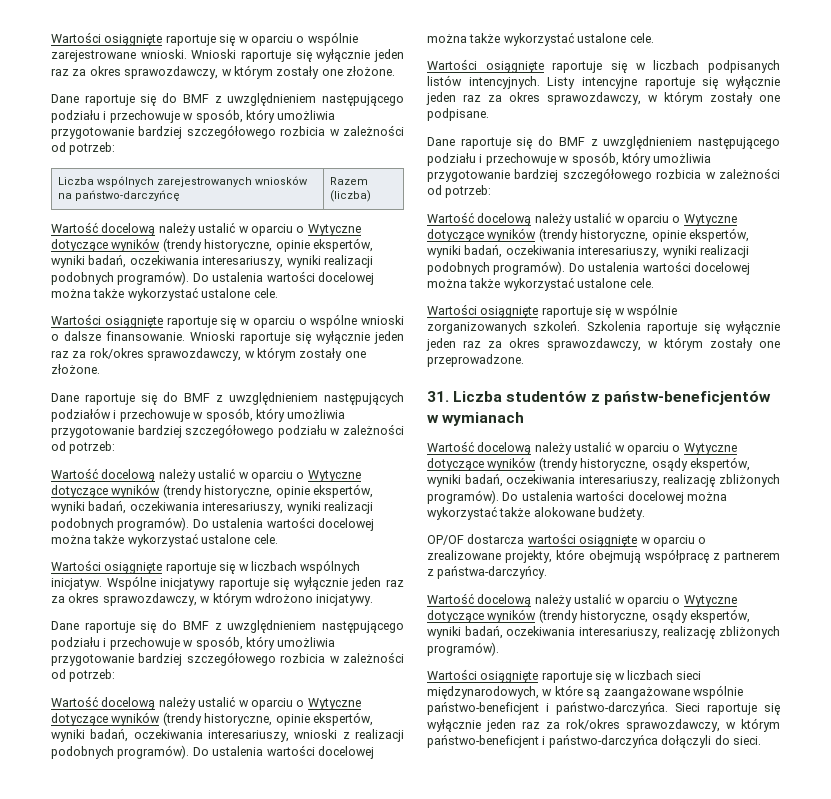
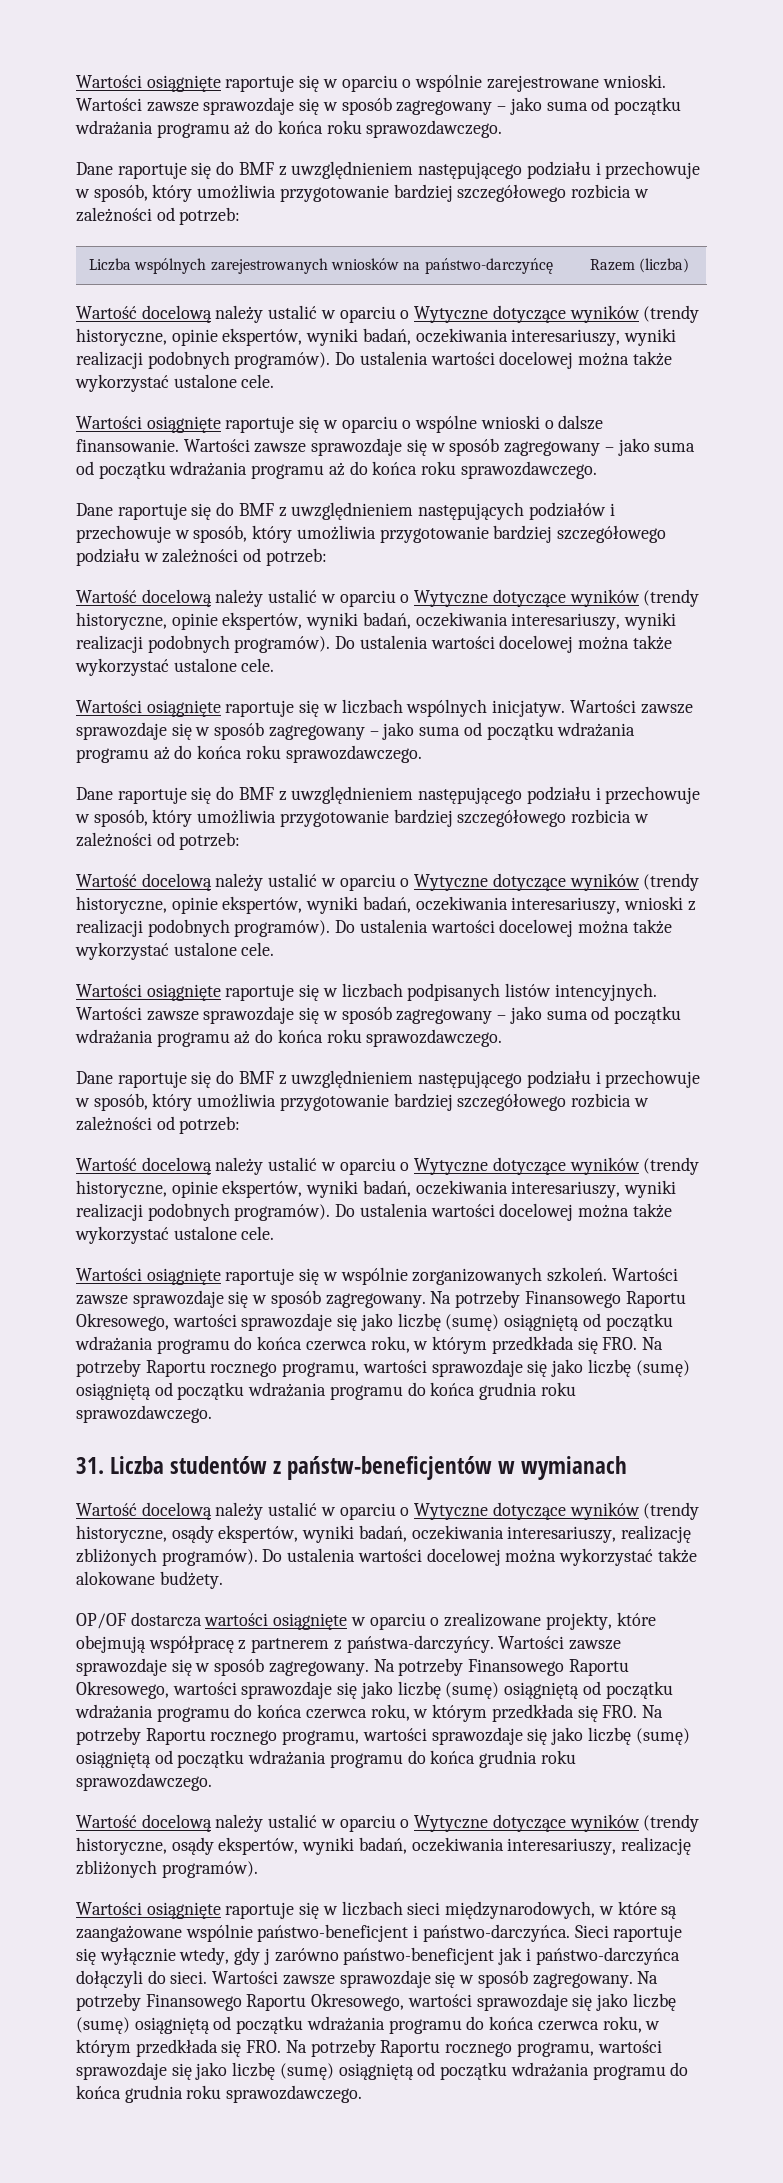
- Wartości osiągnięte raportuje się w oparciu o wspólnie zarejestrowane wnioski. Wnioski raportuje się wyłącznie jeden raz za okres sprawozdawczy, w którym zostały one złożone.
+ Wartości osiągnięte raportuje się w oparciu o wspólnie zarejestrowane wnioski. Wartości zawsze sprawozdaje się w sposób zagregowany – jako suma od początku wdrażania programu aż do końca roku sprawozdawczego.
- Wartości osiągnięte raportuje się w oparciu o wspólne wnioski o dalsze finansowanie. Wnioski raportuje się wyłącznie jeden raz za rok/okres sprawozdawczy, w którym zostały one złożone.
+ Wartości osiągnięte raportuje się w oparciu o wspólne wnioski o dalsze finansowanie. Wartości zawsze sprawozdaje się w sposób zagregowany – jako suma od początku wdrażania programu aż do końca roku sprawozdawczego.
- Wartości osiągnięte raportuje się w liczbach wspólnych inicjatyw. Wspólne inicjatywy raportuje się wyłącznie jeden raz za okres sprawozdawczy, w którym wdrożono inicjatywy.
+ Wartości osiągnięte raportuje się w liczbach wspólnych inicjatyw. Wartości zawsze sprawozdaje się w sposób zagregowany – jako suma od początku wdrażania programu aż do końca roku sprawozdawczego.
- Wartości osiągnięte raportuje się w liczbach podpisanych listów intencyjnych. Listy intencyjne raportuje się wyłącznie jeden raz za okres sprawozdawczy, w którym zostały one podpisane.
+ Wartości osiągnięte raportuje się w liczbach podpisanych listów intencyjnych. Wartości zawsze sprawozdaje się w sposób zagregowany – jako suma od początku wdrażania programu aż do końca roku sprawozdawczego.
- Wartości osiągnięte raportuje się w wspólnie zorganizowanych szkoleń. Szkolenia raportuje się wyłącznie jeden raz za okres sprawozdawczy, w którym zostały one przeprowadzone.
+ Wartości osiągnięte raportuje się w wspólnie zorganizowanych szkoleń. Wartości zawsze sprawozdaje się w sposób zagregowany. Na potrzeby Finansowego Raportu Okresowego, wartości sprawozdaje się jako liczbę (sumę) osiągniętą od początku wdrażania programu do końca czerwca roku, w którym przedkłada się FRO. Na potrzeby Raportu rocznego programu, wartości sprawozdaje się jako liczbę (sumę) osiągniętą od początku wdrażania programu do końca grudnia roku sprawozdawczego.
- OP/OF dostarcza wartości osiągnięte w oparciu o zrealizowane projekty, które obejmują współpracę z partnerem z państwa-darczyńcy.
+ OP/OF dostarcza wartości osiągnięte w oparciu o zrealizowane projekty, które obejmują współpracę z partnerem z państwa-darczyńcy. Wartości zawsze sprawozdaje się w sposób zagregowany. Na potrzeby Finansowego Raportu Okresowego, wartości sprawozdaje się jako liczbę (sumę) osiągniętą od początku wdrażania programu do końca czerwca roku, w którym przedkłada się FRO. Na potrzeby Raportu rocznego programu, wartości sprawozdaje się jako liczbę (sumę) osiągniętą od początku wdrażania programu do końca grudnia roku sprawozdawczego.
- Sieci raportuje się wyłącznie jeden raz za rok/okres sprawozdawczy, w którym państwo-beneficjent i państwo-darczyńca dołączyli do sieci.
+ Sieci raportuje się wyłącznie wtedy, gdy j zarówno państwo-beneficjent jak i państwo-darczyńca dołączyli do sieci. Wartości zawsze sprawozdaje się w sposób zagregowany. Na potrzeby Finansowego Raportu Okresowego, wartości sprawozdaje się jako liczbę (sumę) osiągniętą od początku wdrażania programu do końca czerwca roku, w którym przedkłada się FRO. Na potrzeby Raportu rocznego programu, wartości sprawozdaje się jako liczbę (sumę) osiągniętą od początku wdrażania programu do końca grudnia roku sprawozdawczego.

